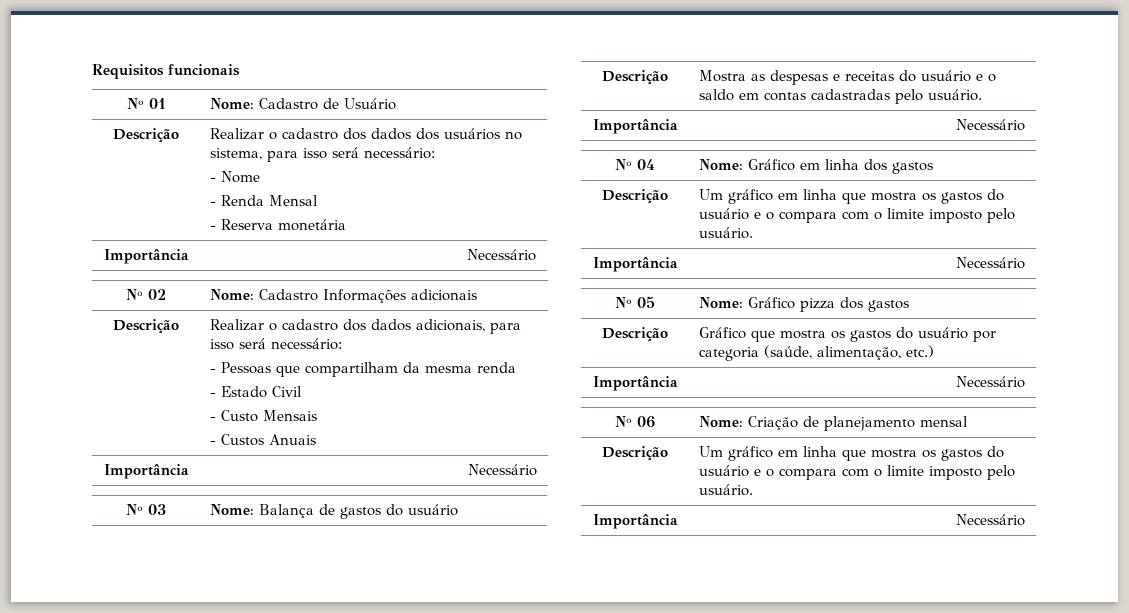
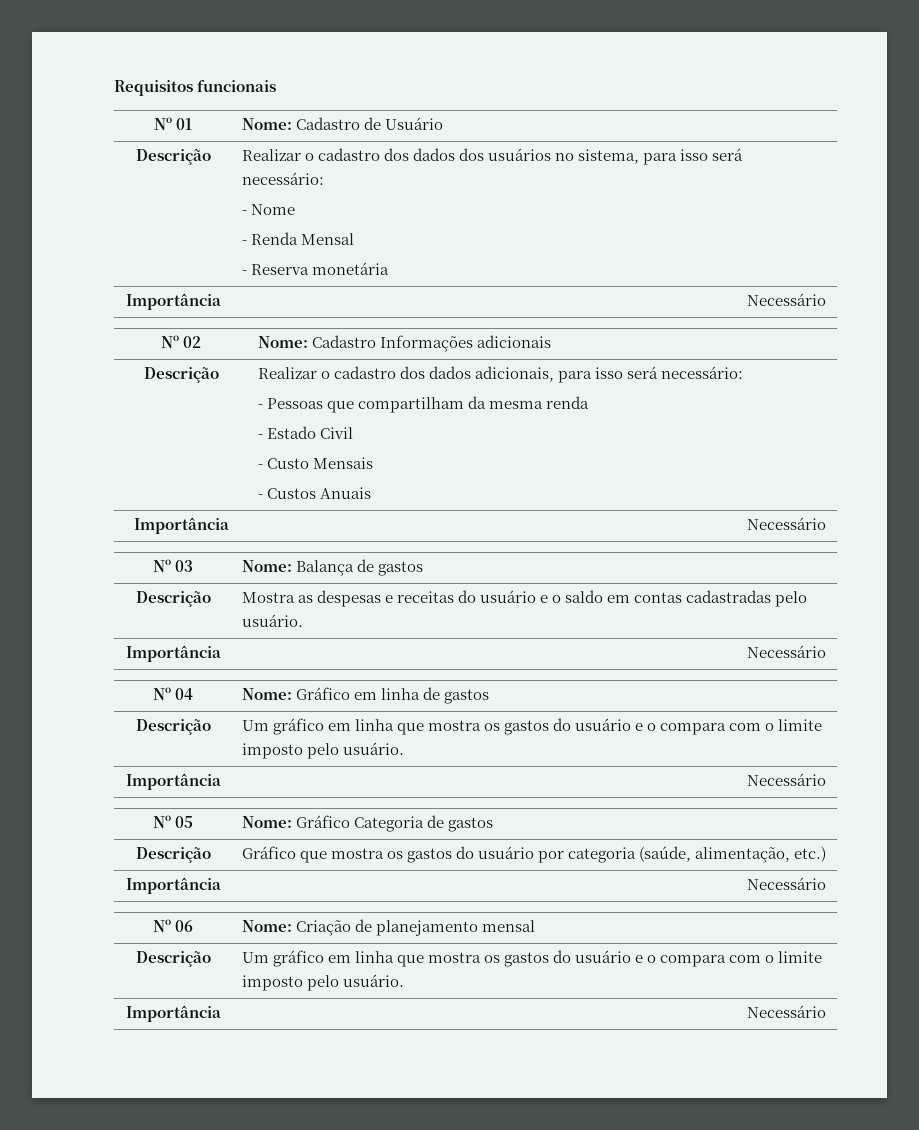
- Nº 03 | Nome: Balança de gastos do usuário
+ Nº 03 | Nome: Balança de gastos
- Nº 04 | Nome: Gráfico em linha dos gastos
+ Nº 04 | Nome: Gráfico em linha de gastos
- Nº 05 | Nome: Gráfico pizza dos gastos
+ Nº 05 | Nome: Gráfico Categoria de gastos

